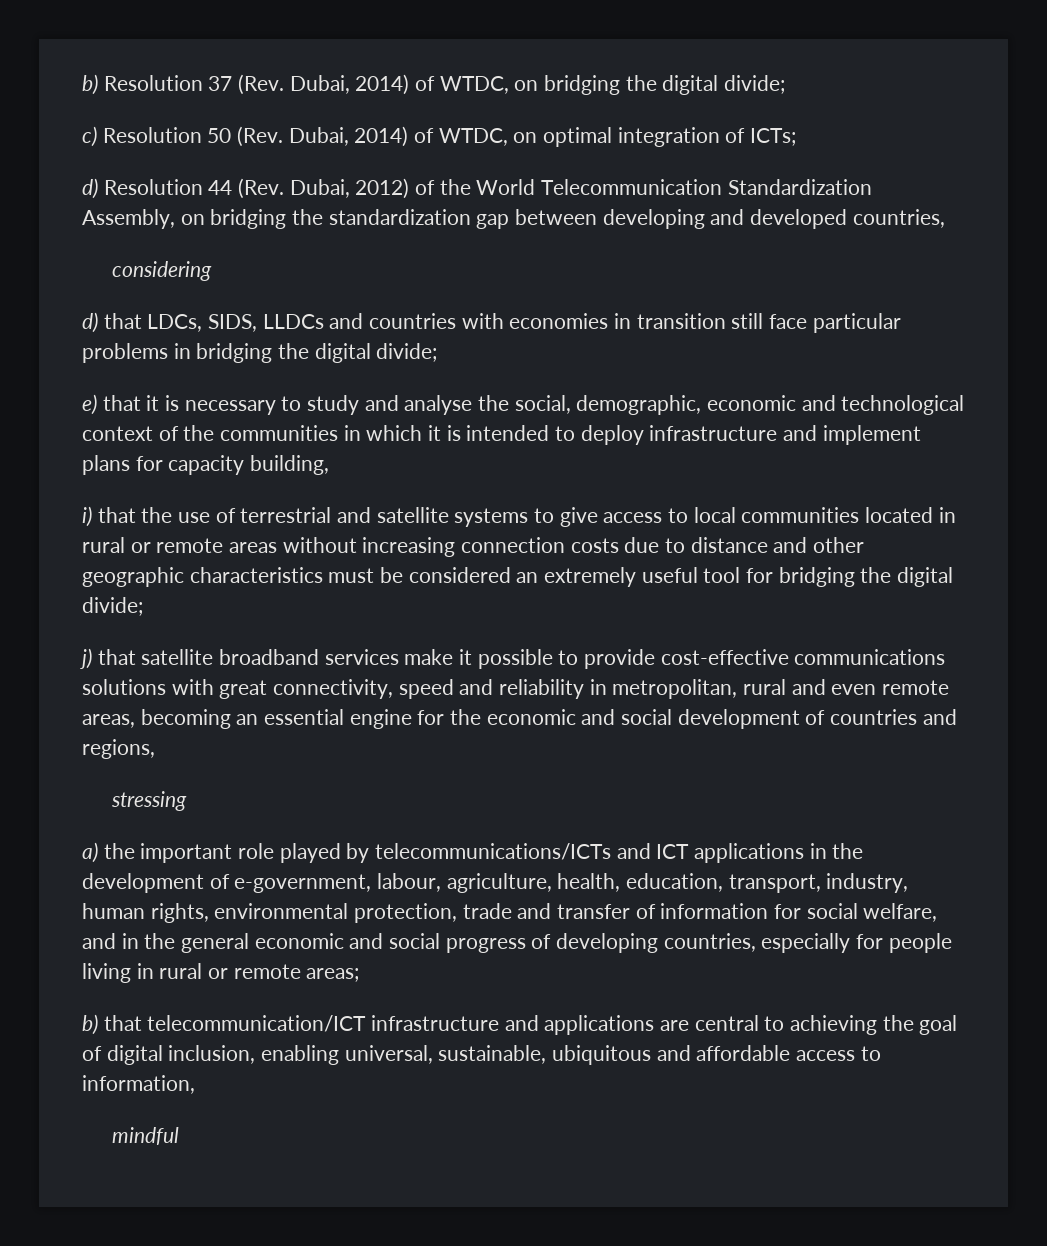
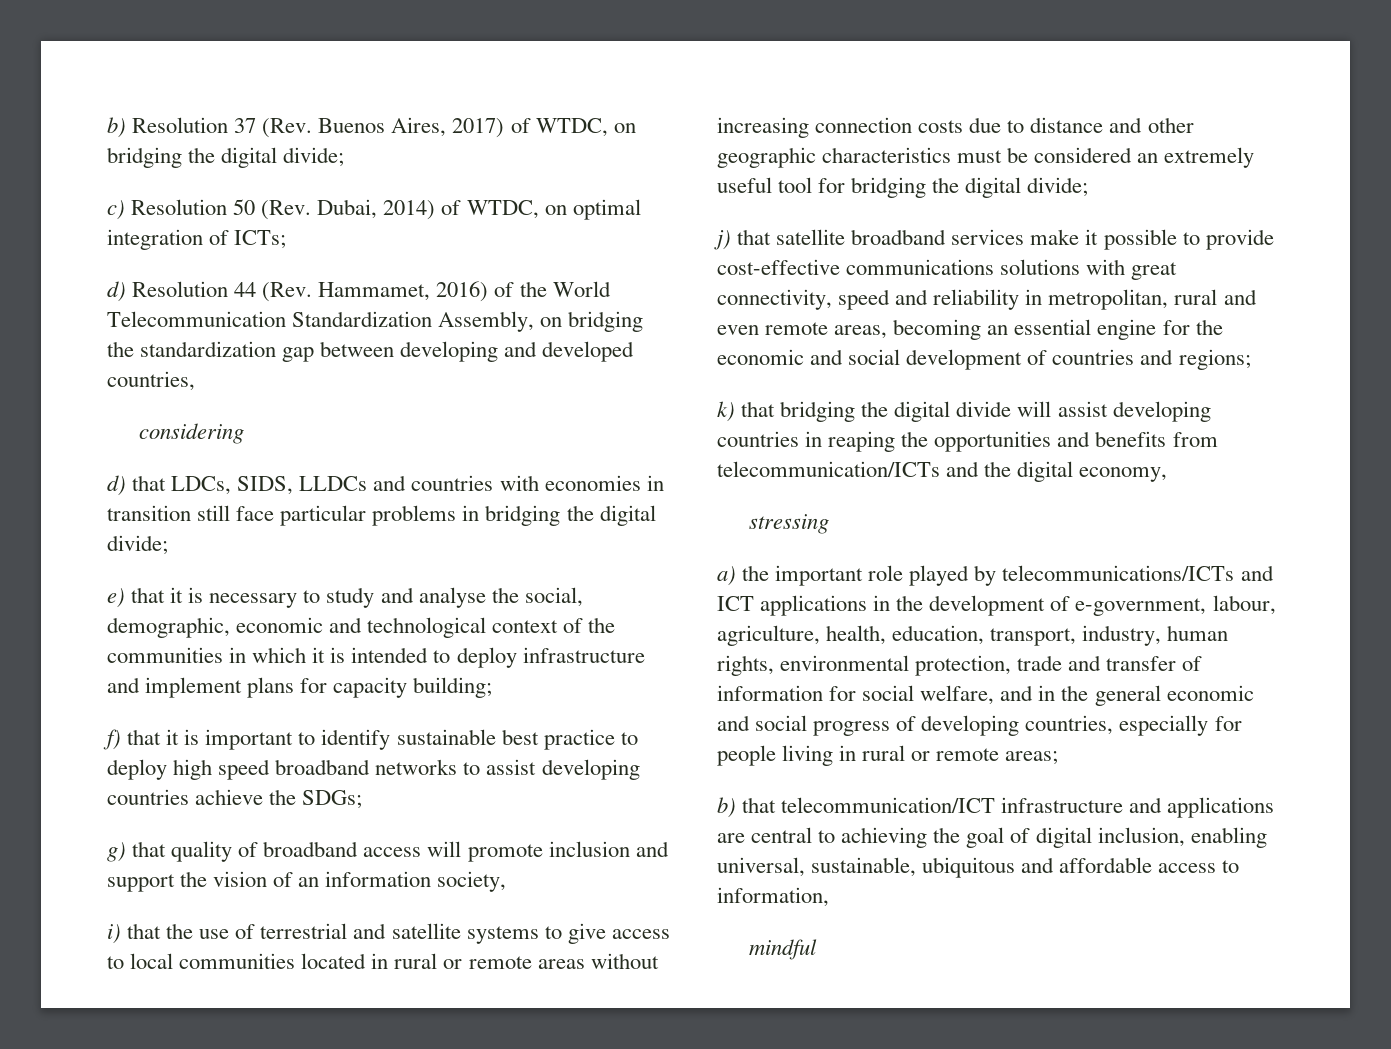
- b) Resolution 37 (Rev. Dubai, 2014) of WTDC, on bridging the digital divide;
+ b) Resolution 37 (Rev. Buenos Aires, 2017) of WTDC, on bridging the digital divide;
- d) Resolution 44 (Rev. Dubai, 2012) of the World Telecommunication Standardization Assembly, on bridging the standardization gap between developing and developed countries,
+ d) Resolution 44 (Rev. Hammamet, 2016) of the World Telecommunication Standardization Assembly, on bridging the standardization gap between developing and developed countries,
- e) that it is necessary to study and analyse the social, demographic, economic and technological context of the communities in which it is intended to deploy infrastructure and implement plans for capacity building,
+ e) that it is necessary to study and analyse the social, demographic, economic and technological context of the communities in which it is intended to deploy infrastructure and implement plans for capacity building;
+ f) that it is important to identify sustainable best practice to deploy high speed broadband networks to assist developing countries achieve the SDGs;
+ g) that quality of broadband access will promote inclusion and support the vision of an information society,
- j) that satellite broadband services make it possible to provide cost-effective communications solutions with great connectivity, speed and reliability in metropolitan, rural and even remote areas, becoming an essential engine for the economic and social development of countries and regions,
+ j) that satellite broadband services make it possible to provide cost-effective communications solutions with great connectivity, speed and reliability in metropolitan, rural and even remote areas, becoming an essential engine for the economic and social development of countries and regions;
+ k) that bridging the digital divide will assist developing countries in reaping the opportunities and benefits from telecommunication/ICTs and the digital economy,

